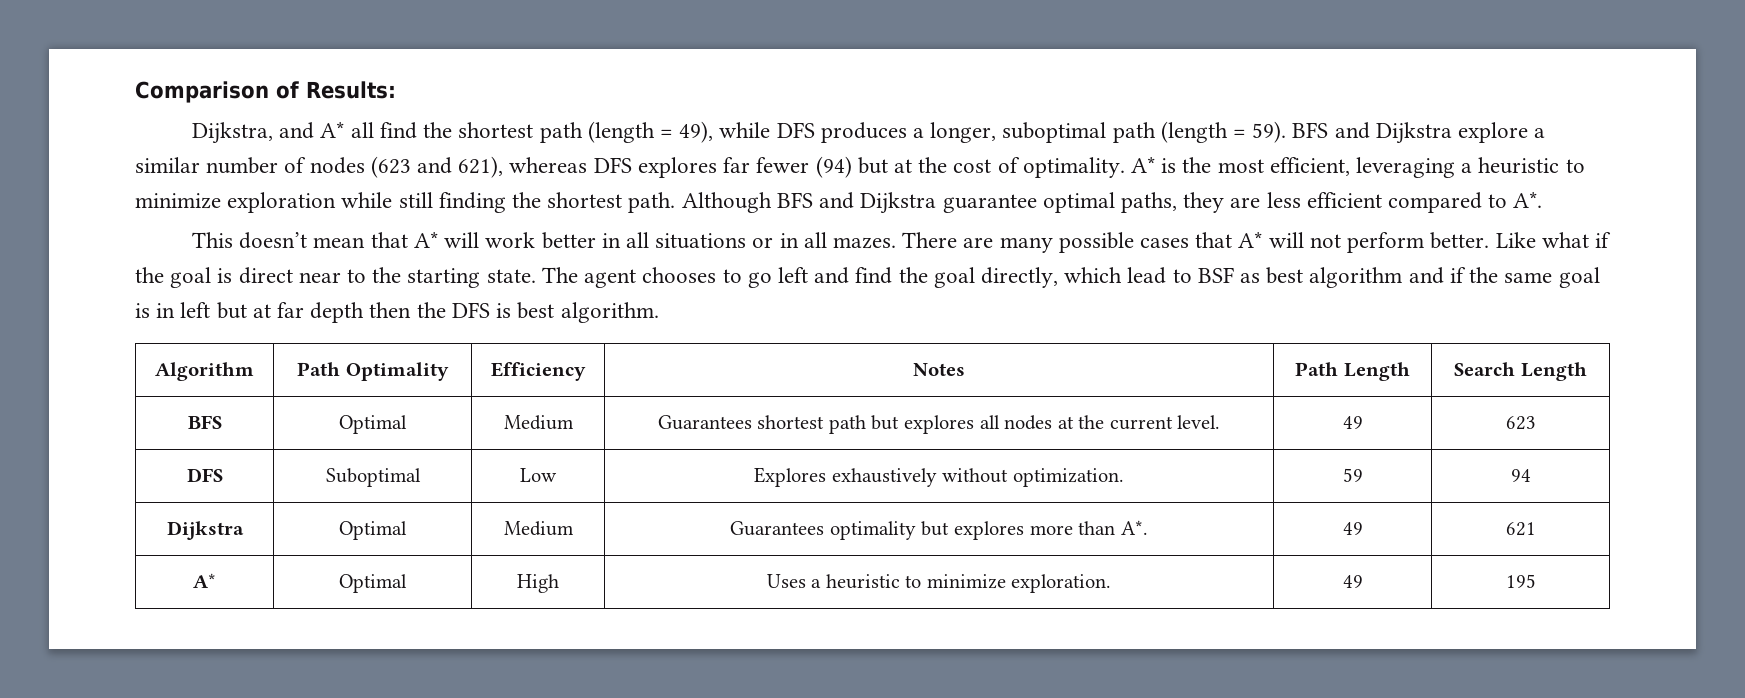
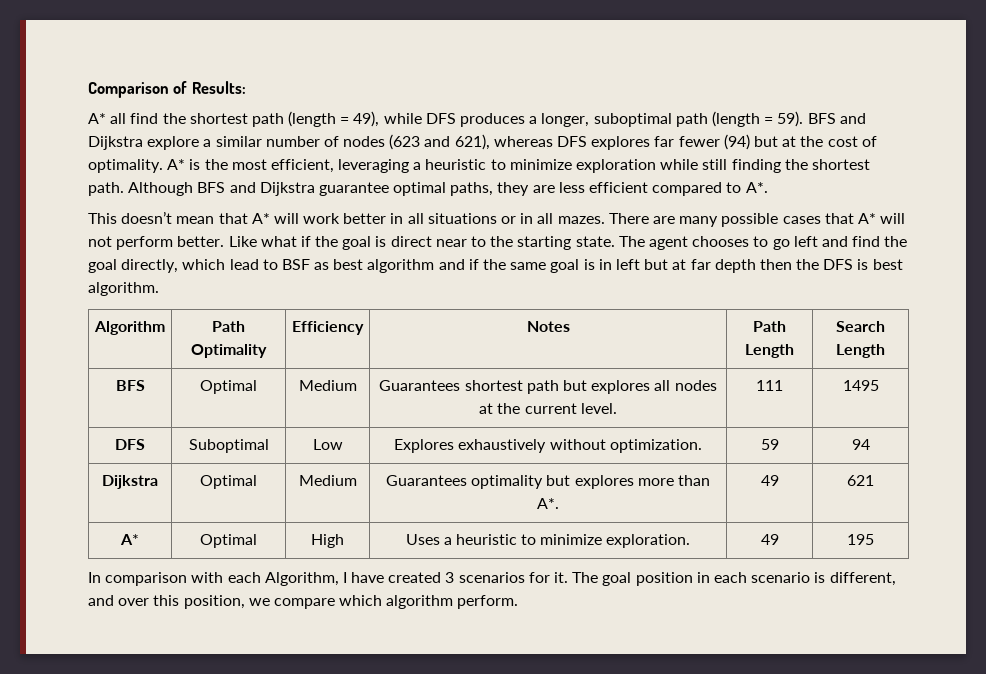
- Dijkstra, and A* all find the shortest path (length = 49), while DFS produces a longer, suboptimal path (length = 59).
+ A* all find the shortest path (length = 49), while DFS produces a longer, suboptimal path (length = 59).
- BFS | Optimal | Medium | Guarantees shortest path but explores all nodes at the current level. | 49 | 623
+ BFS | Optimal | Medium | Guarantees shortest path but explores all nodes at the current level. | 111 | 1495
+ In comparison with each Algorithm, I have created 3 scenarios for it. The goal position in each scenario is different, and over this position, we compare which algorithm perform.

